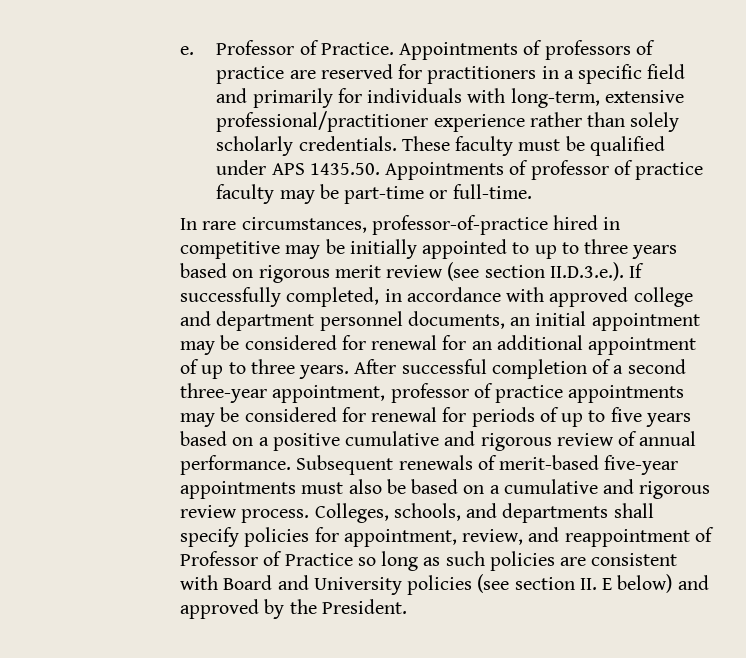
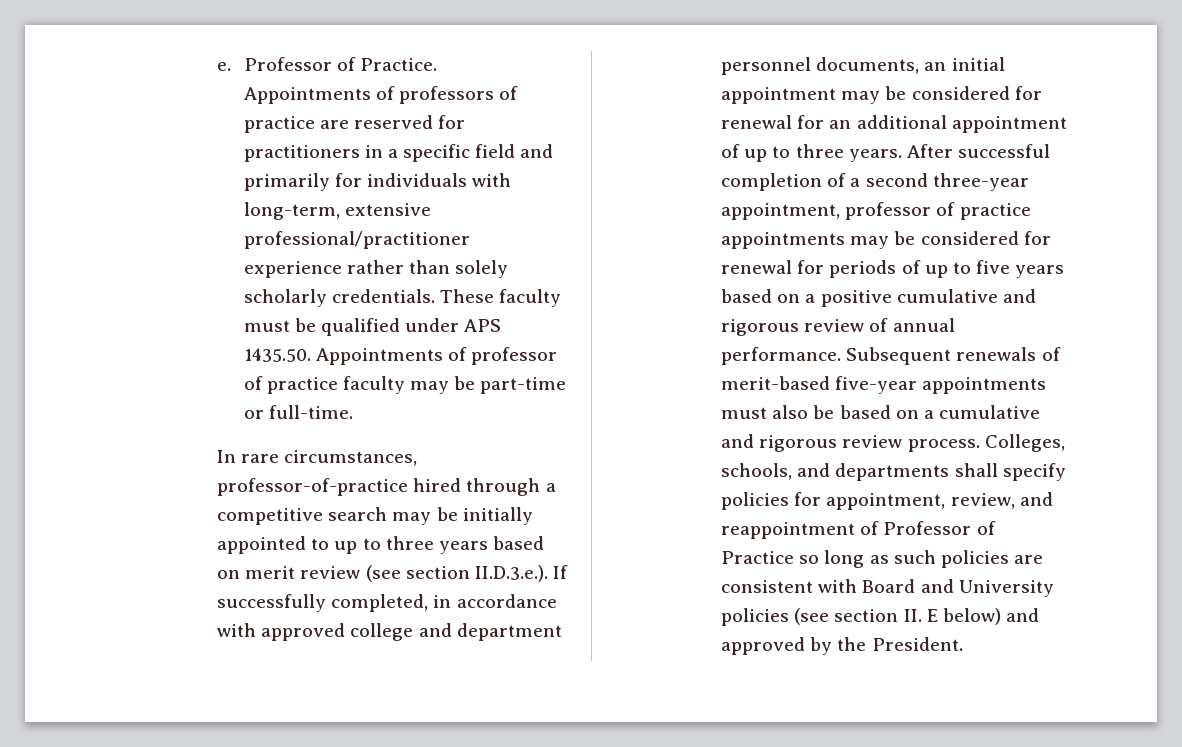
- In rare circumstances, professor-of-practice hired in competitive may be initially appointed to up to three years based on rigorous merit review (see section II.D.3.e.). If successfully completed, in accordance with approved college and department personnel documents, an initial appointment may be considered for renewal for an additional appointment of up to three years.
+ In rare circumstances, professor-of-practice hired through a competitive search may be initially appointed to up to three years based on merit review (see section II.D.3.e.). If successfully completed, in accordance with approved college and department personnel documents, an initial appointment may be considered for renewal for an additional appointment of up to three years.

